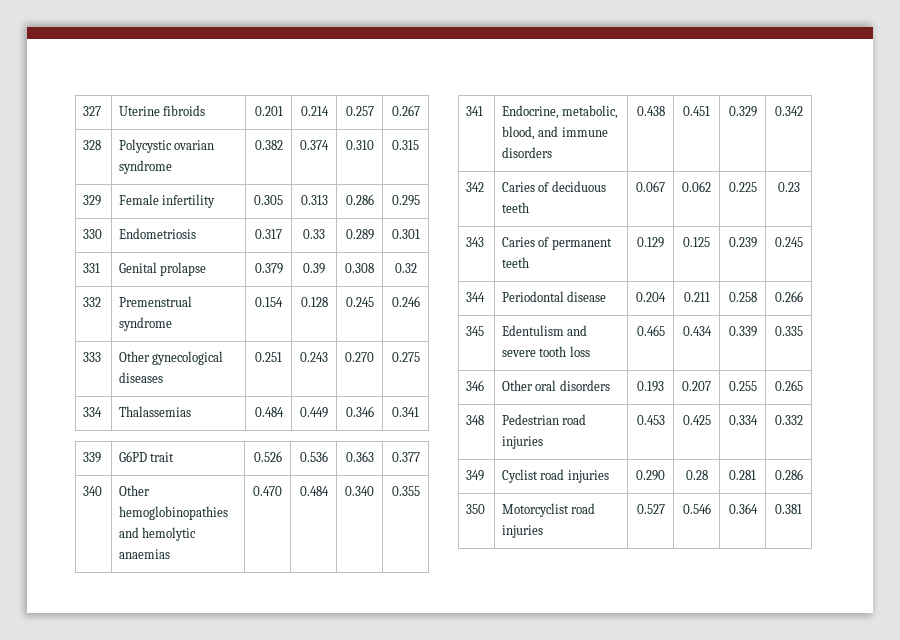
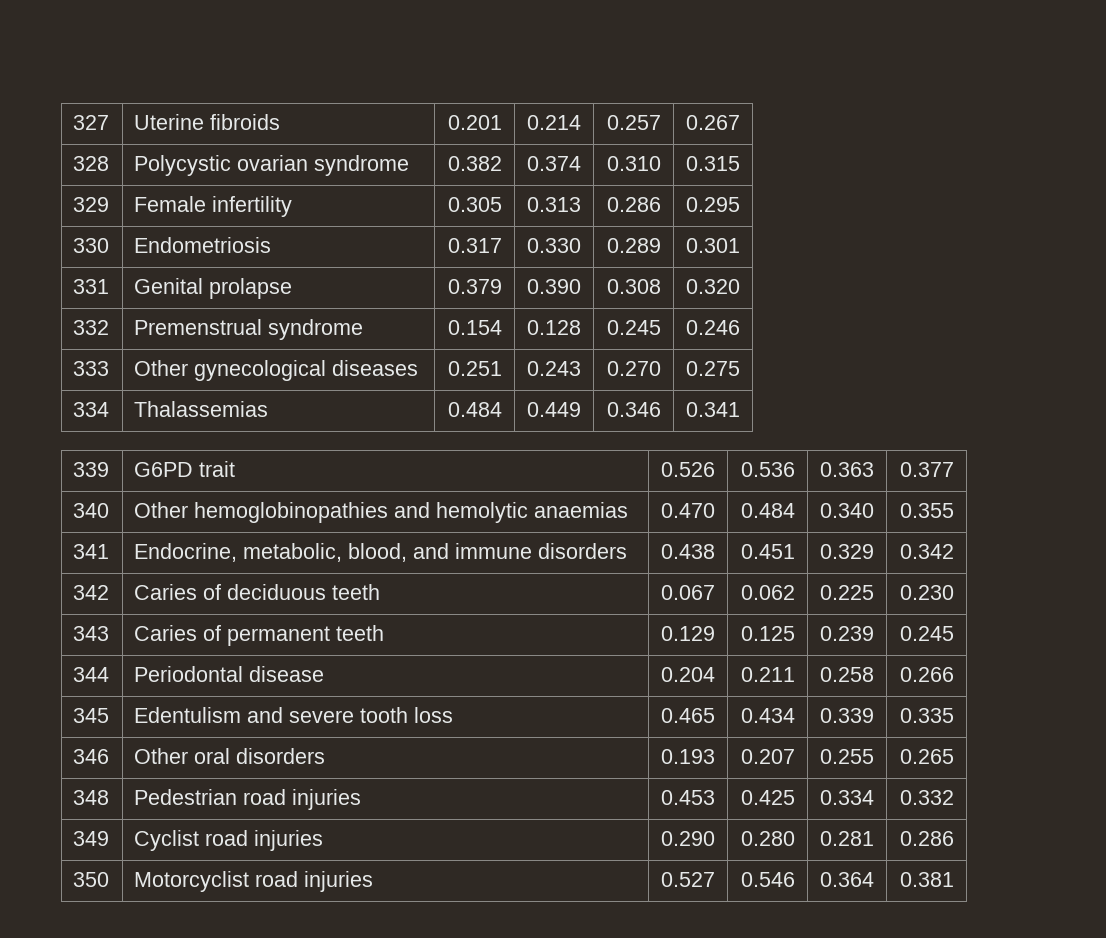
- 330 | Endometriosis | 0.317 | 0.33 | 0.289 | 0.301
+ 330 | Endometriosis | 0.317 | 0.330 | 0.289 | 0.301
- 331 | Genital prolapse | 0.379 | 0.39 | 0.308 | 0.32
+ 331 | Genital prolapse | 0.379 | 0.390 | 0.308 | 0.320
- 342 | Caries of deciduous teeth | 0.067 | 0.062 | 0.225 | 0.23
+ 342 | Caries of deciduous teeth | 0.067 | 0.062 | 0.225 | 0.230
- 349 | Cyclist road injuries | 0.290 | 0.28 | 0.281 | 0.286
+ 349 | Cyclist road injuries | 0.290 | 0.280 | 0.281 | 0.286

